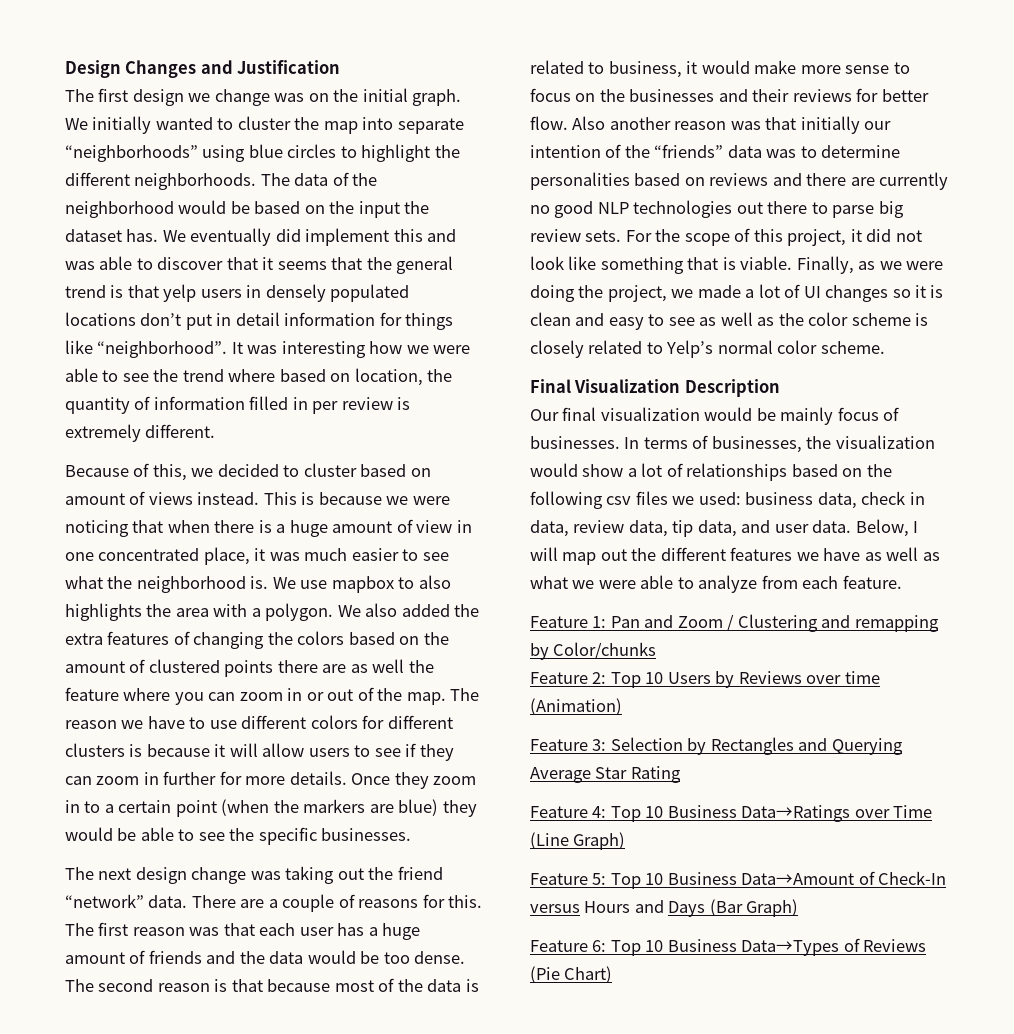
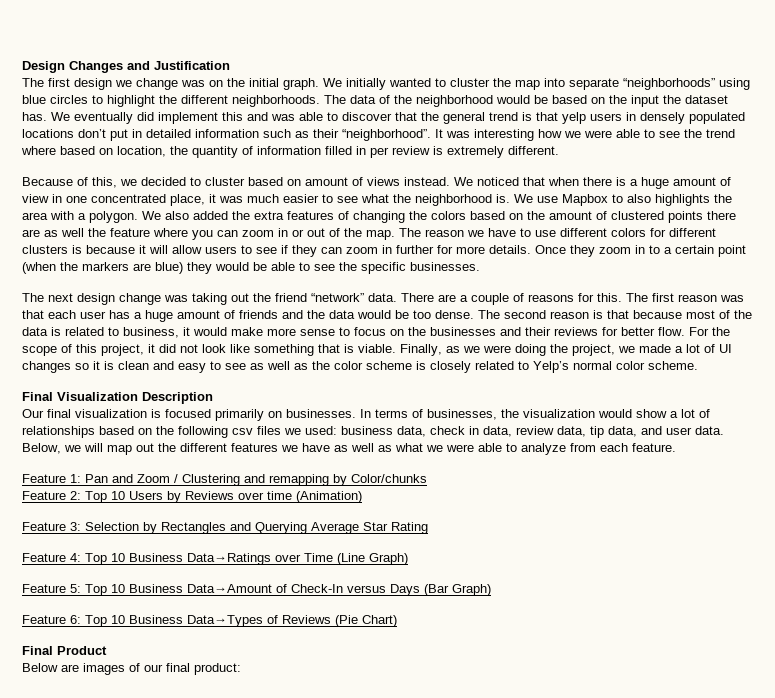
- We eventually did implement this and was able to discover that it seems that the general trend is that yelp users in densely populated locations don’t put in detail information for things like “neighborhood”.
+ We eventually did implement this and was able to discover that the general trend is that yelp users in densely populated locations don’t put in detailed information such as their “neighborhood”.
- This is because we were noticing that when there is a huge amount of view in one concentrated place, it was much easier to see what the neighborhood is.
+ We noticed that when there is a huge amount of view in one concentrated place, it was much easier to see what the neighborhood is.
- We use mapbox to also highlights the area with a polygon.
+ We use Mapbox to also highlights the area with a polygon.
- Also another reason was that initially our intention of the “friends” data was to determine personalities based on reviews and there are currently no good NLP technologies out there to parse big review sets.
- Our final visualization would be mainly focus of businesses.
+ Our final visualization is focused primarily on businesses.
- Below, I will map out the different features we have as well as what we were able to analyze from each feature.
+ Below, we will map out the different features we have as well as what we were able to analyze from each feature.
- Feature 5: Top 10 Business Data→Amount of Check-In versus Hours and Days (Bar Graph)
+ Feature 5: Top 10 Business Data→Amount of Check-In versus Days (Bar Graph)
+ Final Product
+ Below are images of our final product:

